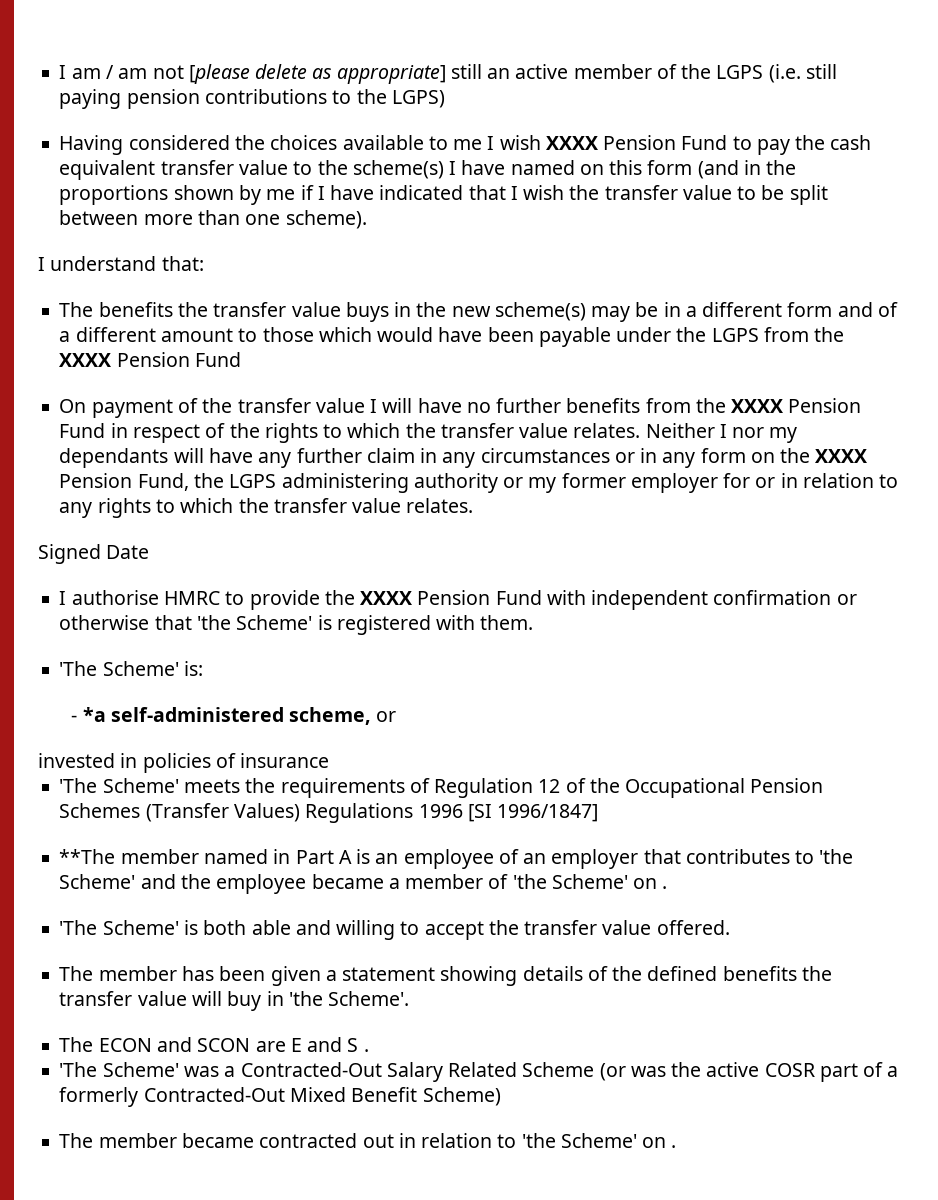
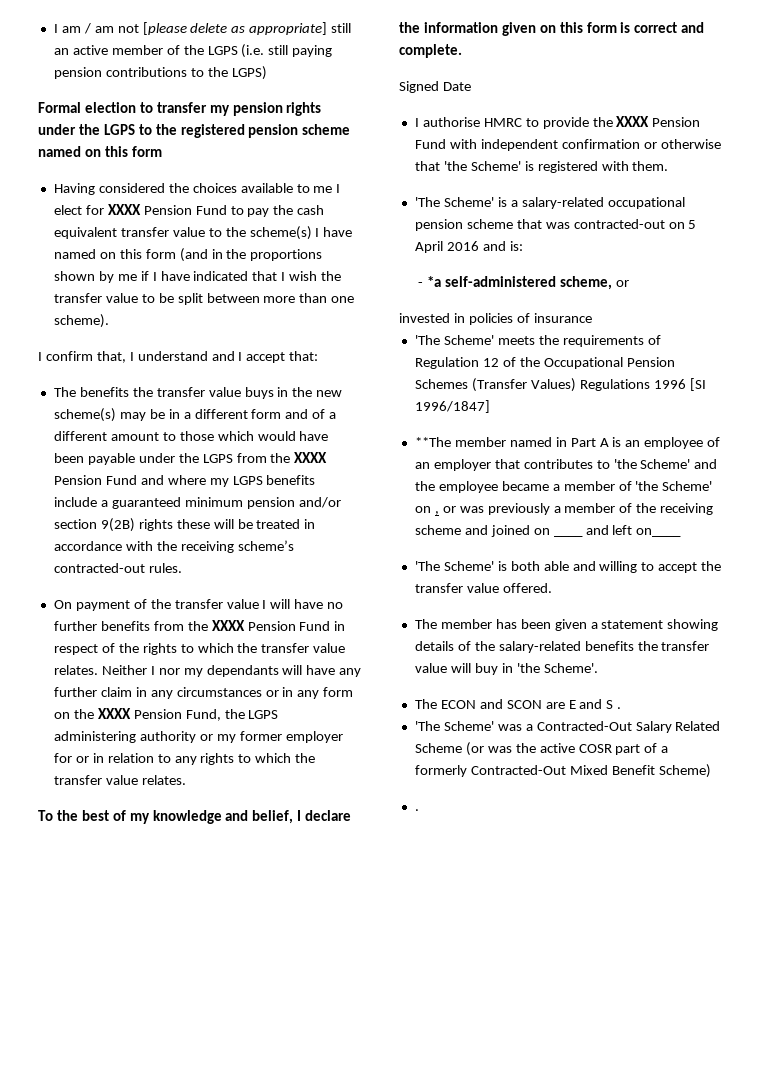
+ Formal election to transfer my pension rights under the LGPS to the registered pension scheme named on this form
- Having considered the choices available to me I wish XXXX Pension Fund to pay the cash equivalent transfer value to the scheme(s) I have named on this form (and in the proportions shown by me if I have indicated that I wish the transfer value to be split between more than one scheme).
+ Having considered the choices available to me I elect for XXXX Pension Fund to pay the cash equivalent transfer value to the scheme(s) I have named on this form (and in the proportions shown by me if I have indicated that I wish the transfer value to be split between more than one scheme).
- I understand that:
+ I confirm that, I understand and I accept that:
- The benefits the transfer value buys in the new scheme(s) may be in a different form and of a different amount to those which would have been payable under the LGPS from the XXXX Pension Fund
+ The benefits the transfer value buys in the new scheme(s) may be in a different form and of a different amount to those which would have been payable under the LGPS from the XXXX Pension Fund and where my LGPS benefits include a guaranteed minimum pension and/or section 9(2B) rights these will be treated in accordance with the receiving scheme’s contracted-out rules.
+ To the best of my knowledge and belief, I declare the information given on this form is correct and complete.
- 'The Scheme' is:
+ 'The Scheme' is a salary-related occupational pension scheme that was contracted-out on 5 April 2016 and is:
- **The member named in Part A is an employee of an employer that contributes to 'the Scheme' and the employee became a member of 'the Scheme' on .
+ **The member named in Part A is an employee of an employer that contributes to 'the Scheme' and the employee became a member of 'the Scheme' on , or was previously a member of the receiving scheme and joined on ____ and left on____
- The member has been given a statement showing details of the defined benefits the transfer value will buy in 'the Scheme'.
+ The member has been given a statement showing details of the salary-related benefits the transfer value will buy in 'the Scheme'.
  'The Scheme' was a Contracted-Out Salary Related Scheme (or was the active COSR part of a formerly Contracted-Out Mixed Benefit Scheme)
- The member became contracted out in relation to 'the Scheme' on .
+ .

